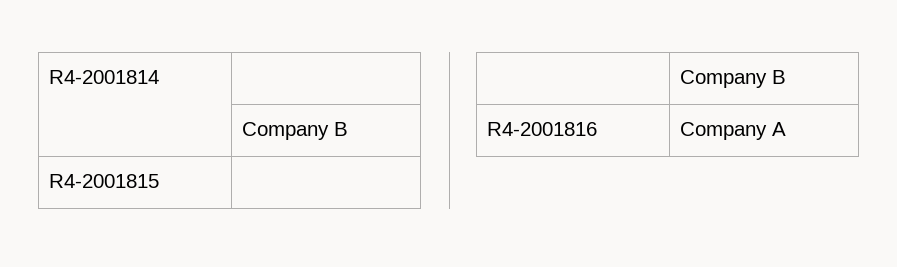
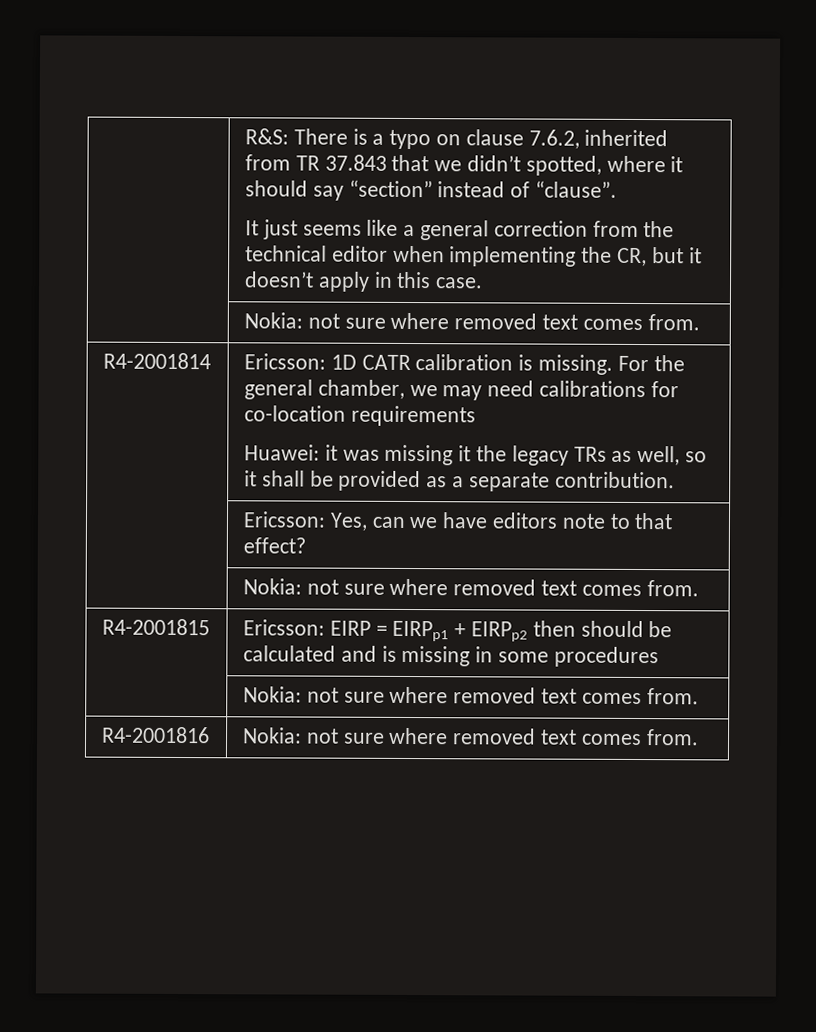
- R4-2001814 |
- | Company B
- R4-2001815 |
- | Company B
- R4-2001816 | Company A
+ R&S: There is a typo on clause 7.6.2, inherited from TR 37.843 that we didn’t spotted, where it should say “section” instead of “clause”.
+ It just seems like a general correction from the technical editor when implementing the CR, but it doesn’t apply in this case.
+ | Nokia: not sure where removed text comes from.
+ R4-2001814 | Ericsson: 1D CATR calibration is missing. For the general chamber, we may need calibrations for co-location requirements
+ Huawei: it was missing it the legacy TRs as well, so it shall be provided as a separate contribution.
+ | Ericsson: Yes, can we have editors note to that effect?
+ | Nokia: not sure where removed text comes from.
+ R4-2001815 | Ericsson: EIRP = EIRPp1 + EIRPp2 then should be calculated and is missing in some procedures
+ | Nokia: not sure where removed text comes from.
+ R4-2001816 | Nokia: not sure where removed text comes from.

